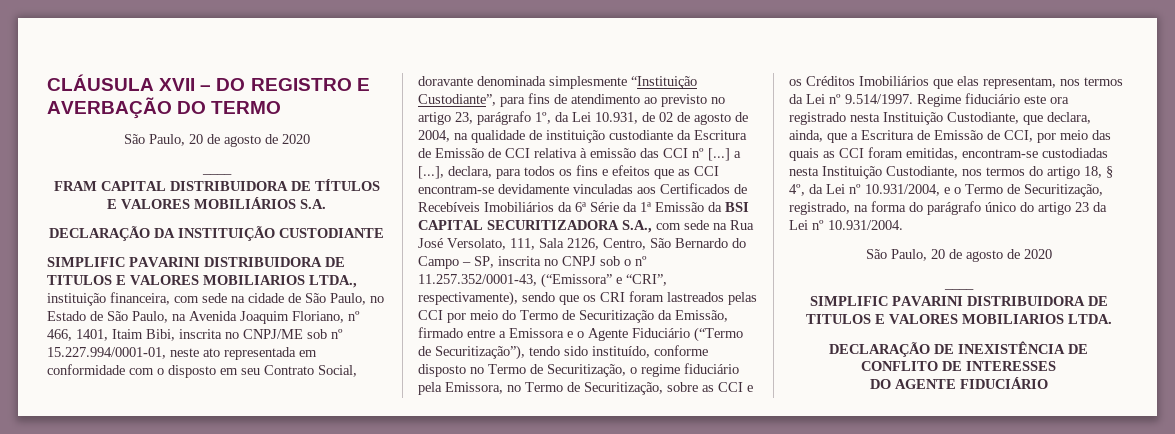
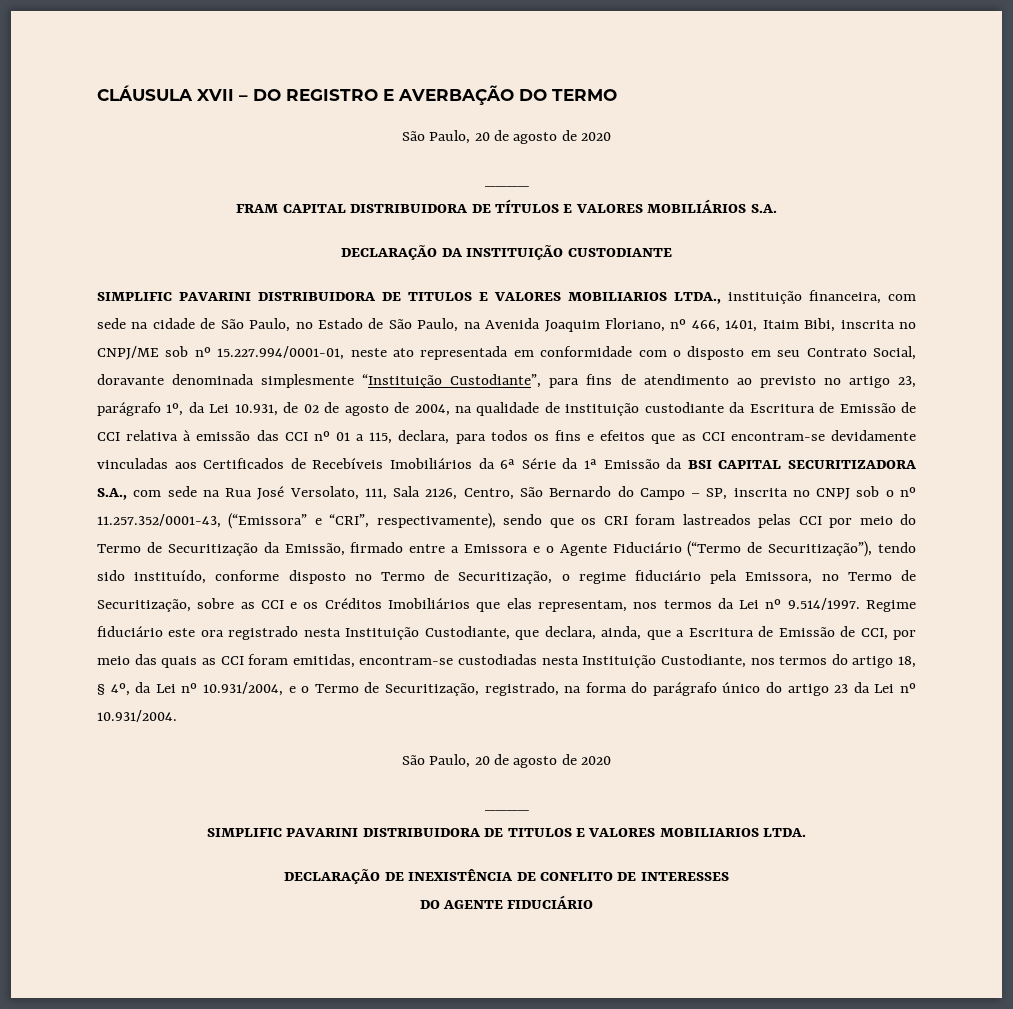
- SIMPLIFIC PAVARINI DISTRIBUIDORA DE TITULOS E VALORES MOBILIARIOS LTDA., instituição financeira, com sede na cidade de São Paulo, no Estado de São Paulo, na Avenida Joaquim Floriano, nº 466, 1401, Itaim Bibi, inscrita no CNPJ/ME sob nº 15.227.994/0001-01, neste ato representada em conformidade com o disposto em seu Contrato Social, doravante denominada simplesmente “Instituição Custodiante”, para fins de atendimento ao previsto no artigo 23, parágrafo 1º, da Lei 10.931, de 02 de agosto de 2004, na qualidade de instituição custodiante da Escritura de Emissão de CCI relativa à emissão das CCI nº [...] a [...], declara, para todos os fins e efeitos que as CCI encontram-se devidamente vinculadas aos Certificados de Recebíveis Imobiliários da 6ª Série da 1ª Emissão da BSI CAPITAL SECURITIZADORA S.A., com sede na Rua José Versolato, 111, Sala 2126, Centro, São Bernardo do Campo – SP, inscrita no CNPJ sob o nº 11.257.352/0001-43, (“Emissora” e “CRI”, respectivamente), sendo que os CRI foram lastreados pelas CCI por meio do Termo de Securitização da Emissão, firmado entre a Emissora e o Agente Fiduciário (“Termo de Securitização”), tendo sido instituído, conforme disposto no Termo de Securitização, o regime fiduciário pela Emissora, no Termo de Securitização, sobre as CCI e os Créditos Imobiliários que elas representam, nos termos da Lei nº 9.514/1997. Regime fiduciário este ora registrado nesta Instituição Custodiante, que declara, ainda, que a Escritura de Emissão de CCI, por meio das quais as CCI foram emitidas, encontram-se custodiadas nesta Instituição Custodiante, nos termos do artigo 18, § 4º, da Lei nº 10.931/2004, e o Termo de Securitização, registrado, na forma do parágrafo único do artigo 23 da Lei nº 10.931/2004.
+ SIMPLIFIC PAVARINI DISTRIBUIDORA DE TITULOS E VALORES MOBILIARIOS LTDA., instituição financeira, com sede na cidade de São Paulo, no Estado de São Paulo, na Avenida Joaquim Floriano, nº 466, 1401, Itaim Bibi, inscrita no CNPJ/ME sob nº 15.227.994/0001-01, neste ato representada em conformidade com o disposto em seu Contrato Social, doravante denominada simplesmente “Instituição Custodiante”, para fins de atendimento ao previsto no artigo 23, parágrafo 1º, da Lei 10.931, de 02 de agosto de 2004, na qualidade de instituição custodiante da Escritura de Emissão de CCI relativa à emissão das CCI nº 01 a 115, declara, para todos os fins e efeitos que as CCI encontram-se devidamente vinculadas aos Certificados de Recebíveis Imobiliários da 6ª Série da 1ª Emissão da BSI CAPITAL SECURITIZADORA S.A., com sede na Rua José Versolato, 111, Sala 2126, Centro, São Bernardo do Campo – SP, inscrita no CNPJ sob o nº 11.257.352/0001-43, (“Emissora” e “CRI”, respectivamente), sendo que os CRI foram lastreados pelas CCI por meio do Termo de Securitização da Emissão, firmado entre a Emissora e o Agente Fiduciário (“Termo de Securitização”), tendo sido instituído, conforme disposto no Termo de Securitização, o regime fiduciário pela Emissora, no Termo de Securitização, sobre as CCI e os Créditos Imobiliários que elas representam, nos termos da Lei nº 9.514/1997. Regime fiduciário este ora registrado nesta Instituição Custodiante, que declara, ainda, que a Escritura de Emissão de CCI, por meio das quais as CCI foram emitidas, encontram-se custodiadas nesta Instituição Custodiante, nos termos do artigo 18, § 4º, da Lei nº 10.931/2004, e o Termo de Securitização, registrado, na forma do parágrafo único do artigo 23 da Lei nº 10.931/2004.

